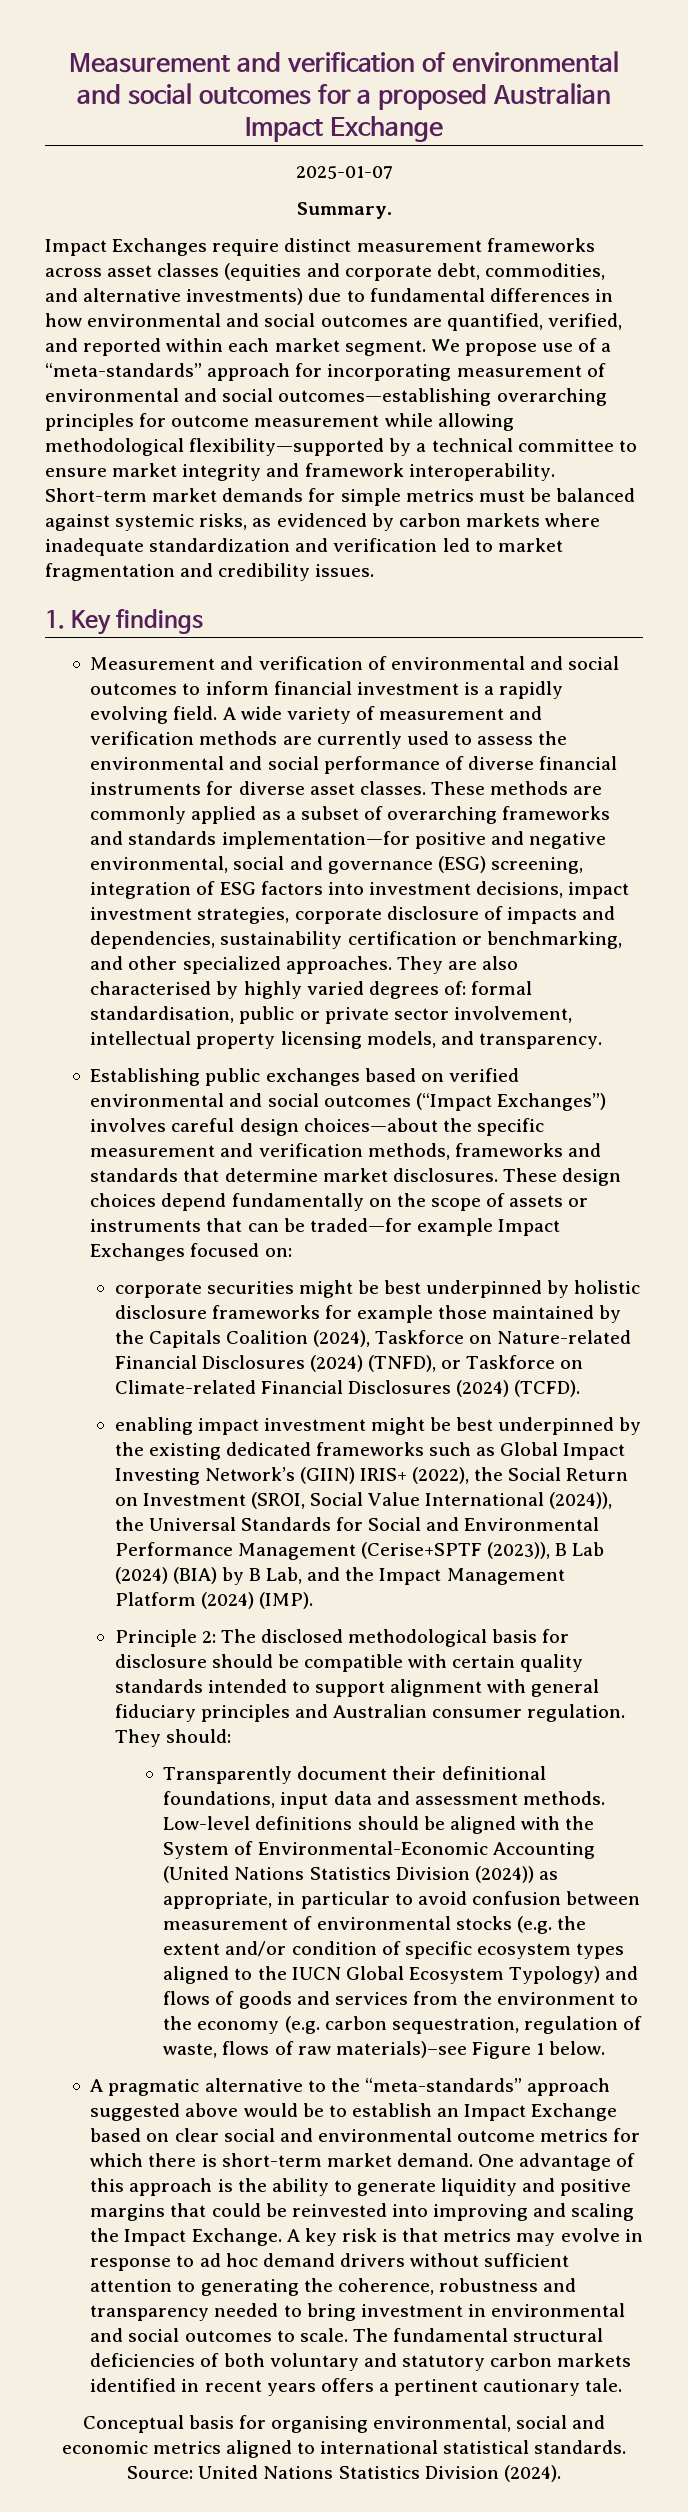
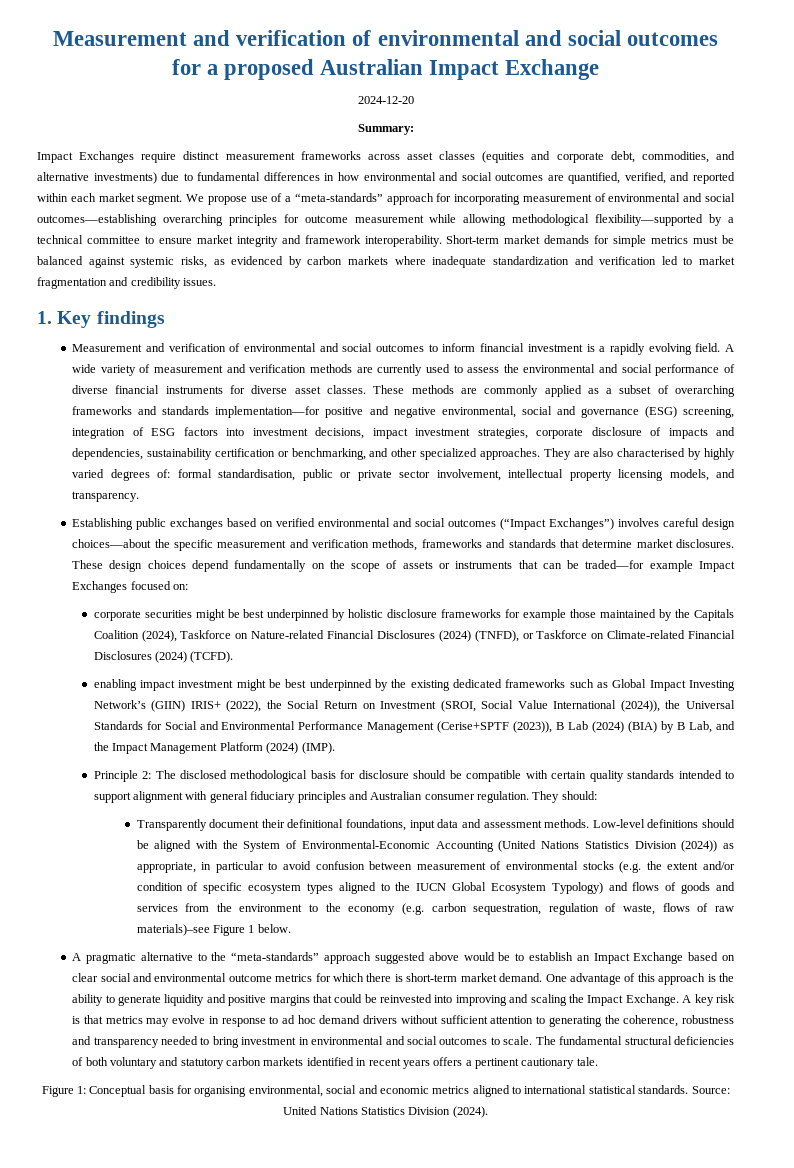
- 2025-01-07
- Summary.
+ 2024-12-20
+ Summary:
- Conceptual basis for organising environmental, social and economic metrics aligned to international statistical standards.
+ Figure 1: Conceptual basis for organising environmental, social and economic metrics aligned to international statistical standards.

